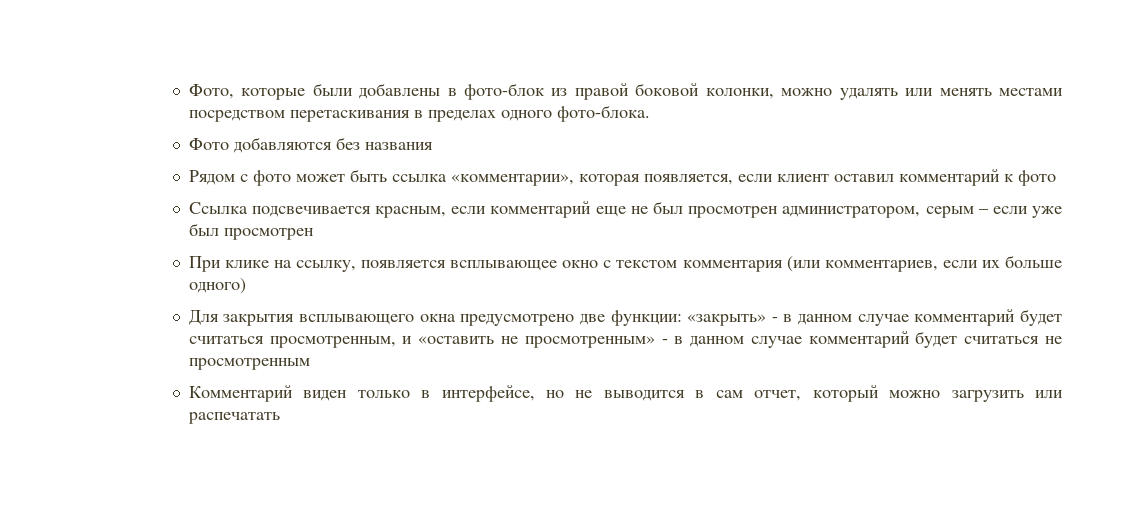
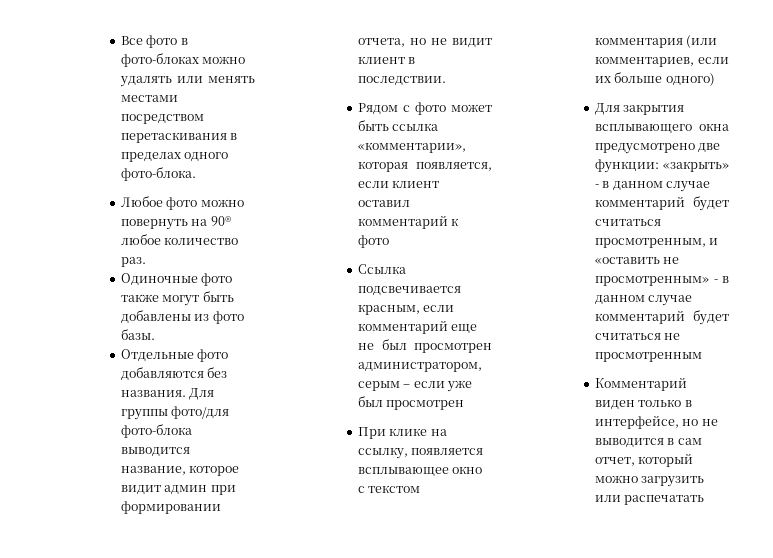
- Фото, которые были добавлены в фото-блок из правой боковой колонки, можно удалять или менять местами посредством перетаскивания в пределах одного фото-блока.
+ Все фото в фото-блоках можно удалять или менять местами посредством перетаскивания в пределах одного фото-блока.
- Фото добавляются без названия
+ Любое фото можно повернуть на 90® любое количество раз.
+ Одиночные фото также могут быть добавлены из фото базы.
+ Отдельные фото добавляются без названия. Для группы фото/для фото-блока выводится название, которое видит админ при формировании отчета, но не видит клиент в последствии.

